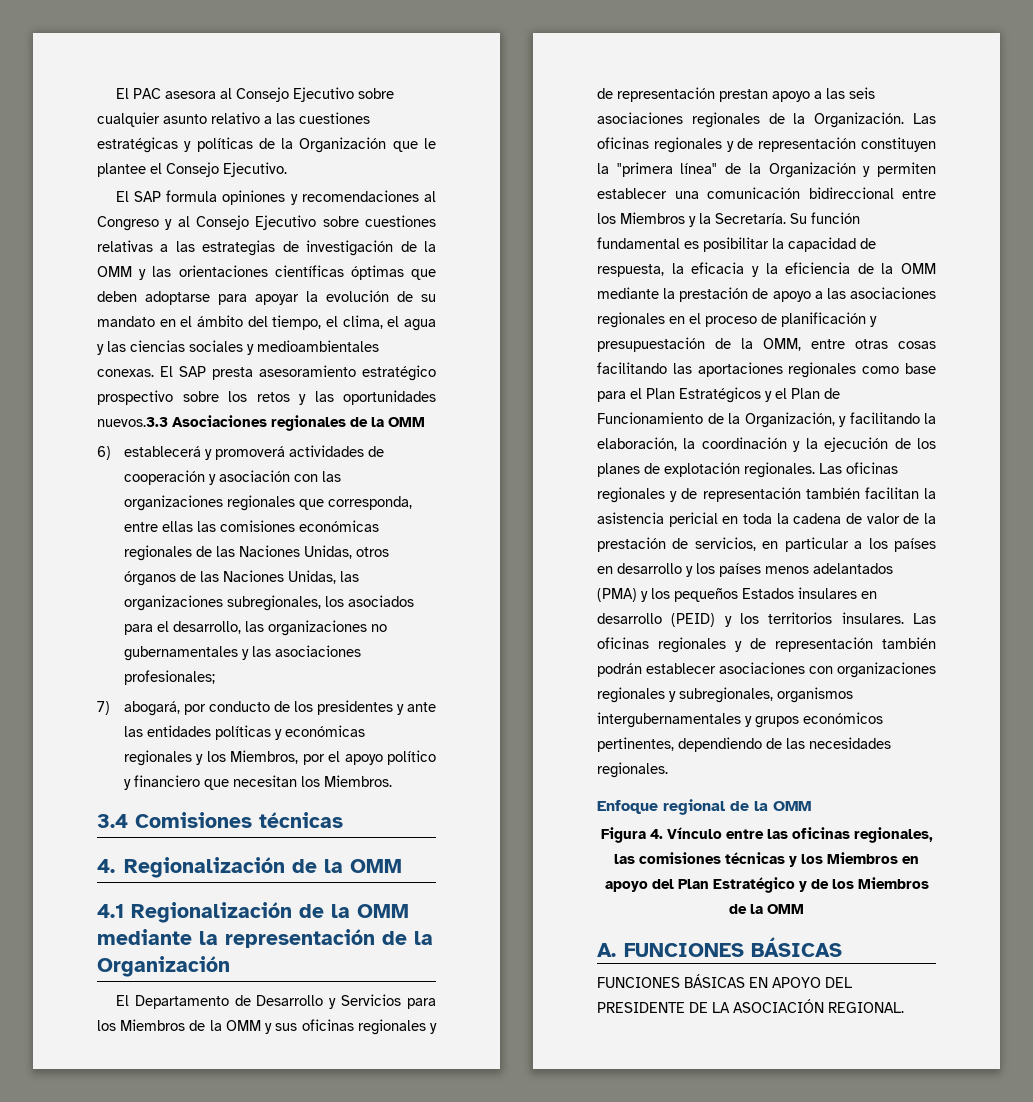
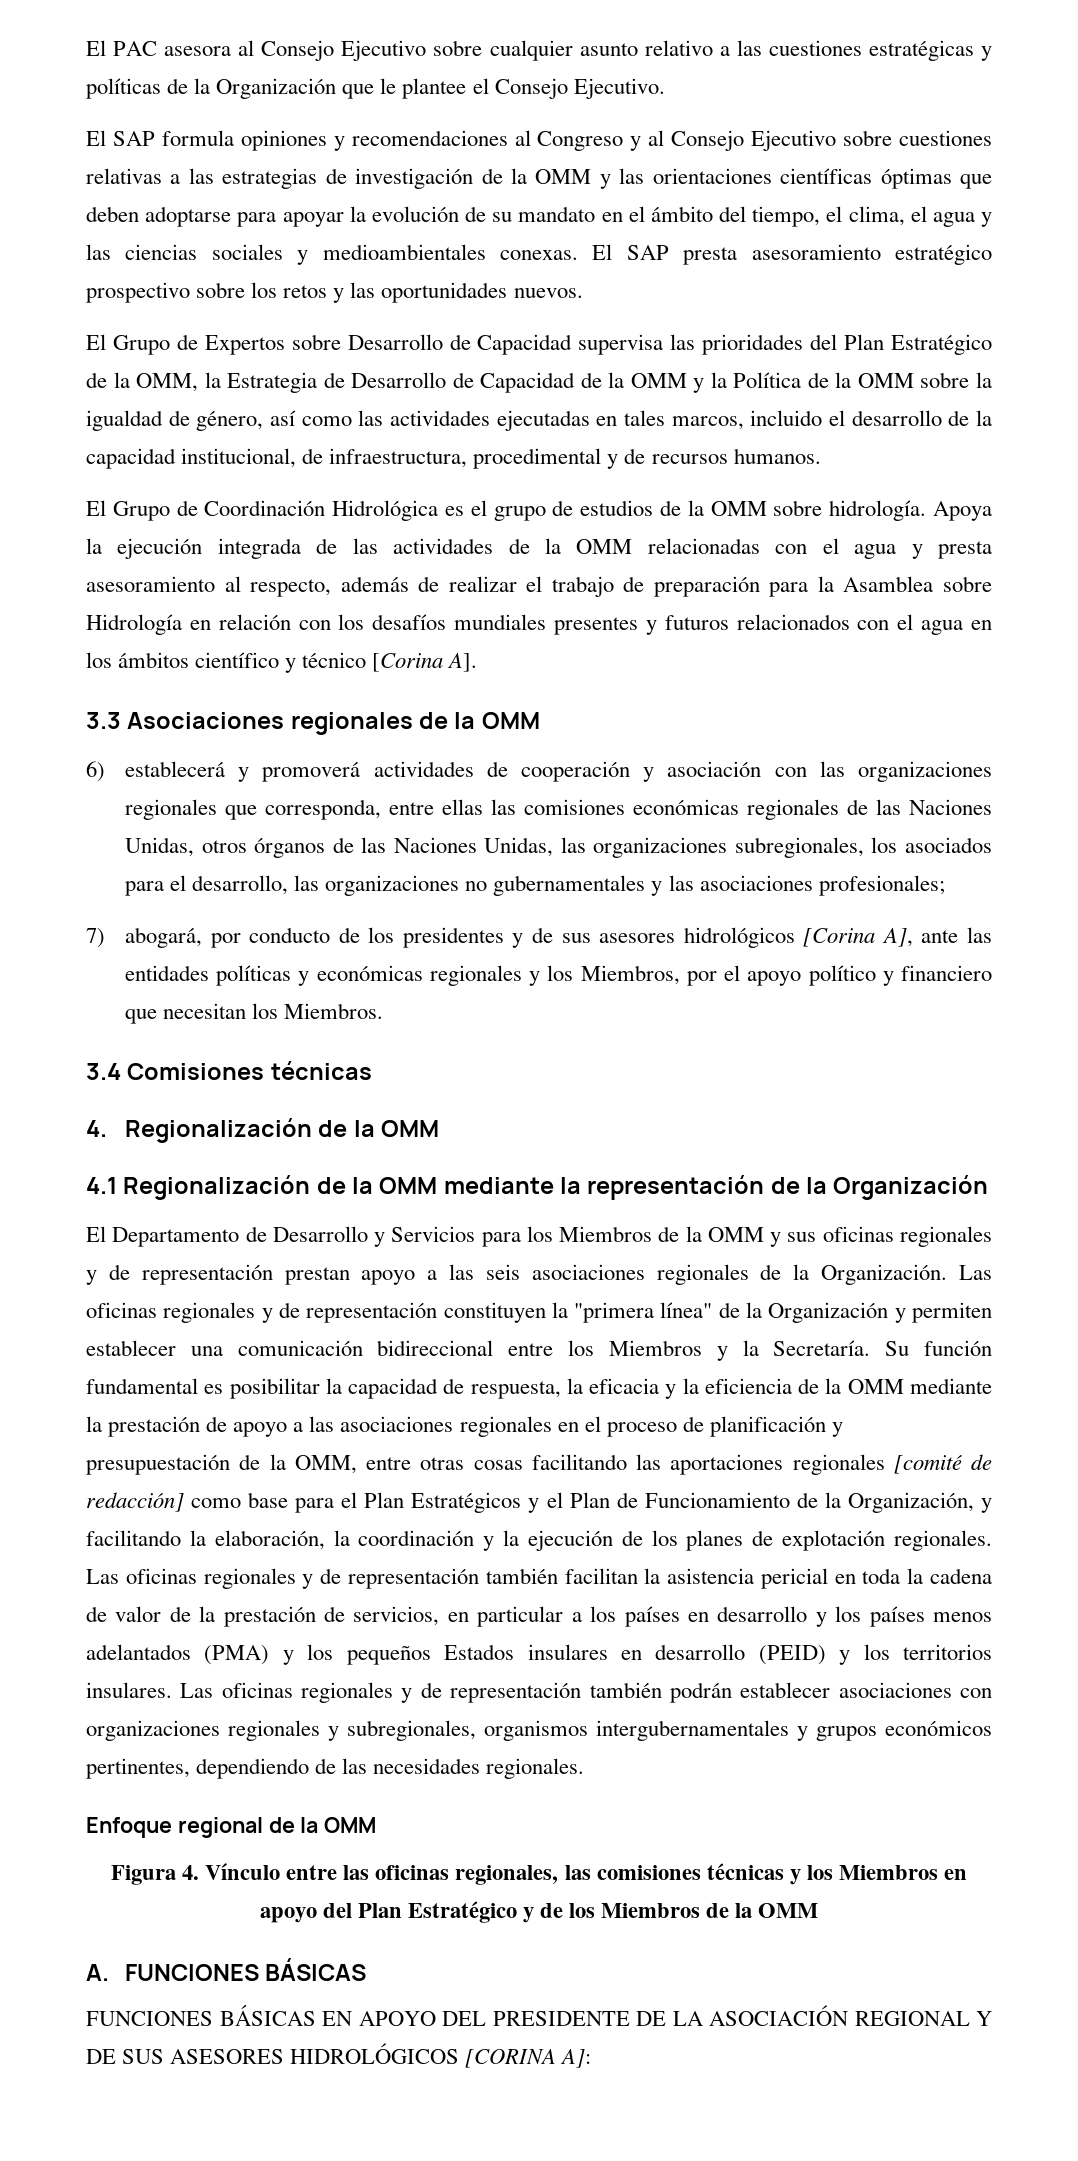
- El SAP presta asesoramiento estratégico prospectivo sobre los retos y las oportunidades nuevos.3.3 Asociaciones regionales de la OMM
+ El SAP presta asesoramiento estratégico prospectivo sobre los retos y las oportunidades nuevos.
+ El Grupo de Expertos sobre Desarrollo de Capacidad supervisa las prioridades del Plan Estratégico de la OMM, la Estrategia de Desarrollo de Capacidad de la OMM y la Política de la OMM sobre la igualdad de género, así como las actividades ejecutadas en tales marcos, incluido el desarrollo de la capacidad institucional, de infraestructura, procedimental y de recursos humanos.
+ El Grupo de Coordinación Hidrológica es el grupo de estudios de la OMM sobre hidrología. Apoya la ejecución integrada de las actividades de la OMM relacionadas con el agua y presta asesoramiento al respecto, además de realizar el trabajo de preparación para la Asamblea sobre Hidrología en relación con los desafíos mundiales presentes y futuros relacionados con el agua en los ámbitos científico y técnico [Corina A].
+ 3.3 Asociaciones regionales de la OMM
- 7) abogará, por conducto de los presidentes y ante las entidades políticas y económicas regionales y los Miembros, por el apoyo político y financiero que necesitan los Miembros.
+ 7) abogará, por conducto de los presidentes y de sus asesores hidrológicos [Corina A], ante las entidades políticas y económicas regionales y los Miembros, por el apoyo político y financiero que necesitan los Miembros.
- Su función fundamental es posibilitar la capacidad de respuesta, la eficacia y la eficiencia de la OMM mediante la prestación de apoyo a las asociaciones regionales en el proceso de planificación y presupuestación de la OMM, entre otras cosas facilitando las aportaciones regionales como base para el Plan Estratégicos y el Plan de Funcionamiento de la Organización, y facilitando la elaboración, la coordinación y la ejecución de los planes de explotación regionales.
+ Su función fundamental es posibilitar la capacidad de respuesta, la eficacia y la eficiencia de la OMM mediante la prestación de apoyo a las asociaciones regionales en el proceso de planificación y presupuestación de la OMM, entre otras cosas facilitando las aportaciones regionales [comité de redacción] como base para el Plan Estratégicos y el Plan de Funcionamiento de la Organización, y facilitando la elaboración, la coordinación y la ejecución de los planes de explotación regionales.
- FUNCIONES BÁSICAS EN APOYO DEL PRESIDENTE DE LA ASOCIACIÓN REGIONAL.
+ FUNCIONES BÁSICAS EN APOYO DEL PRESIDENTE DE LA ASOCIACIÓN REGIONAL Y DE SUS ASESORES HIDROLÓGICOS [CORINA A]:

